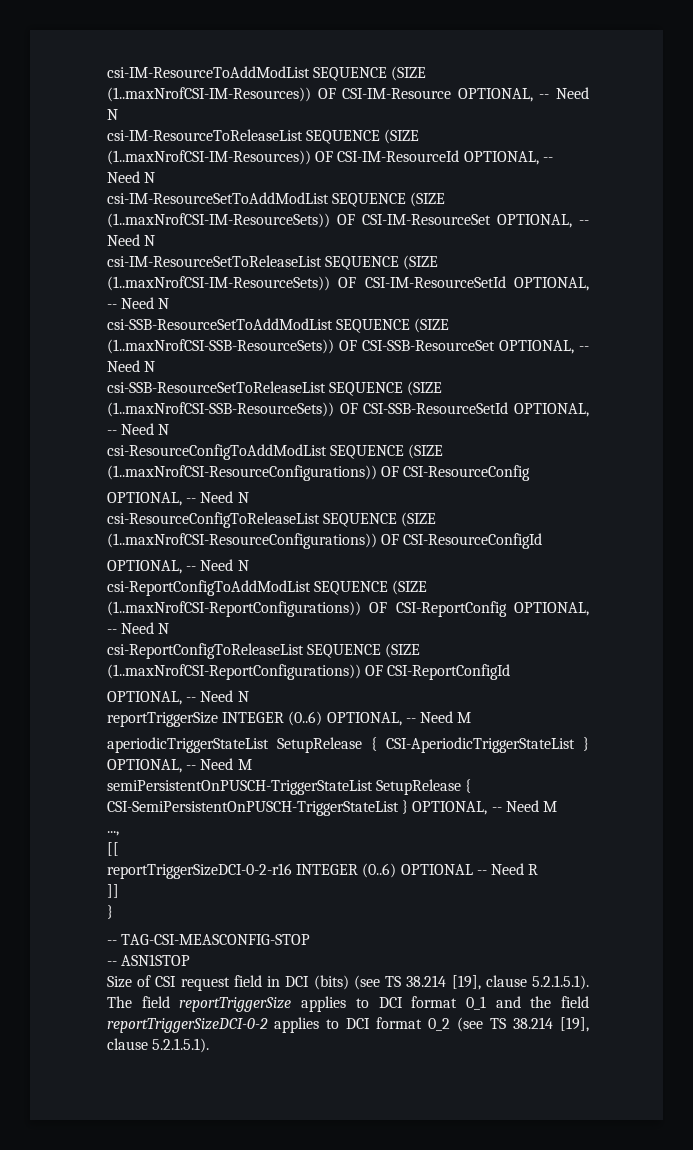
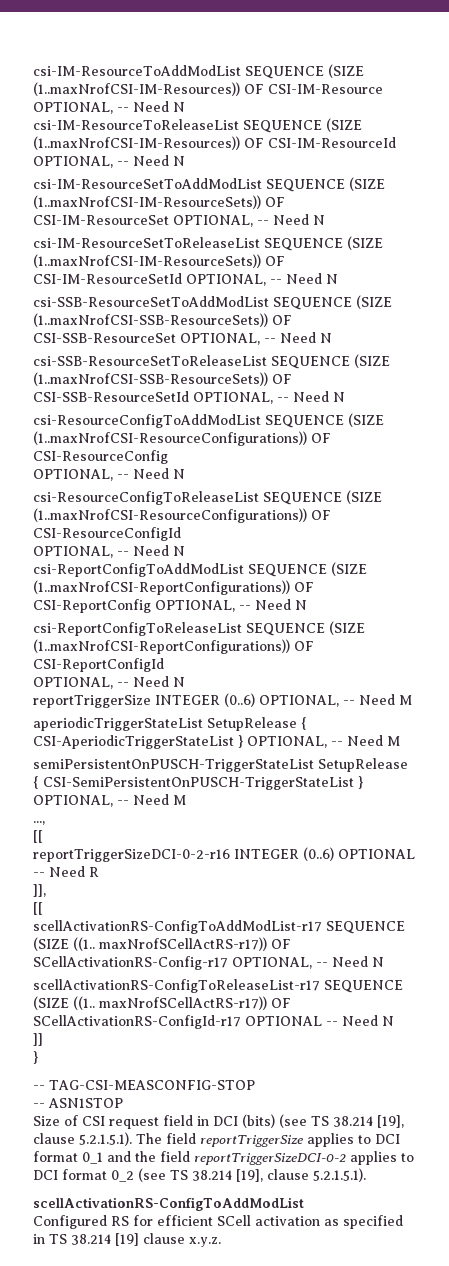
+ ]],
+ [[
+ scellActivationRS-ConfigToAddModList-r17 SEQUENCE (SIZE ((1.. maxNrofSCellActRS-r17)) OF SCellActivationRS-Config-r17 OPTIONAL, -- Need N
+ scellActivationRS-ConfigToReleaseList-r17 SEQUENCE (SIZE ((1.. maxNrofSCellActRS-r17)) OF SCellActivationRS-ConfigId-r17 OPTIONAL -- Need N
+ scellActivationRS-ConfigToAddModList
+ Configured RS for efficient SCell activation as specified in TS 38.214 [19] clause x.y.z.

